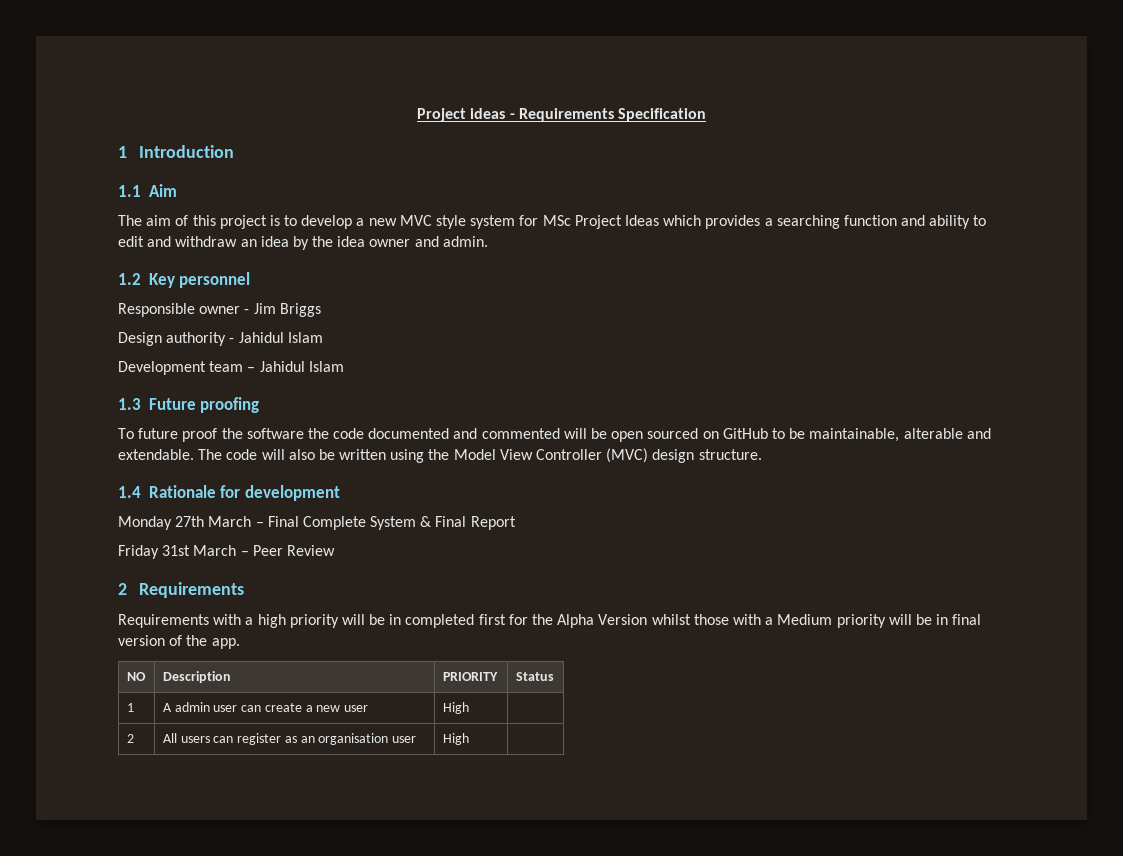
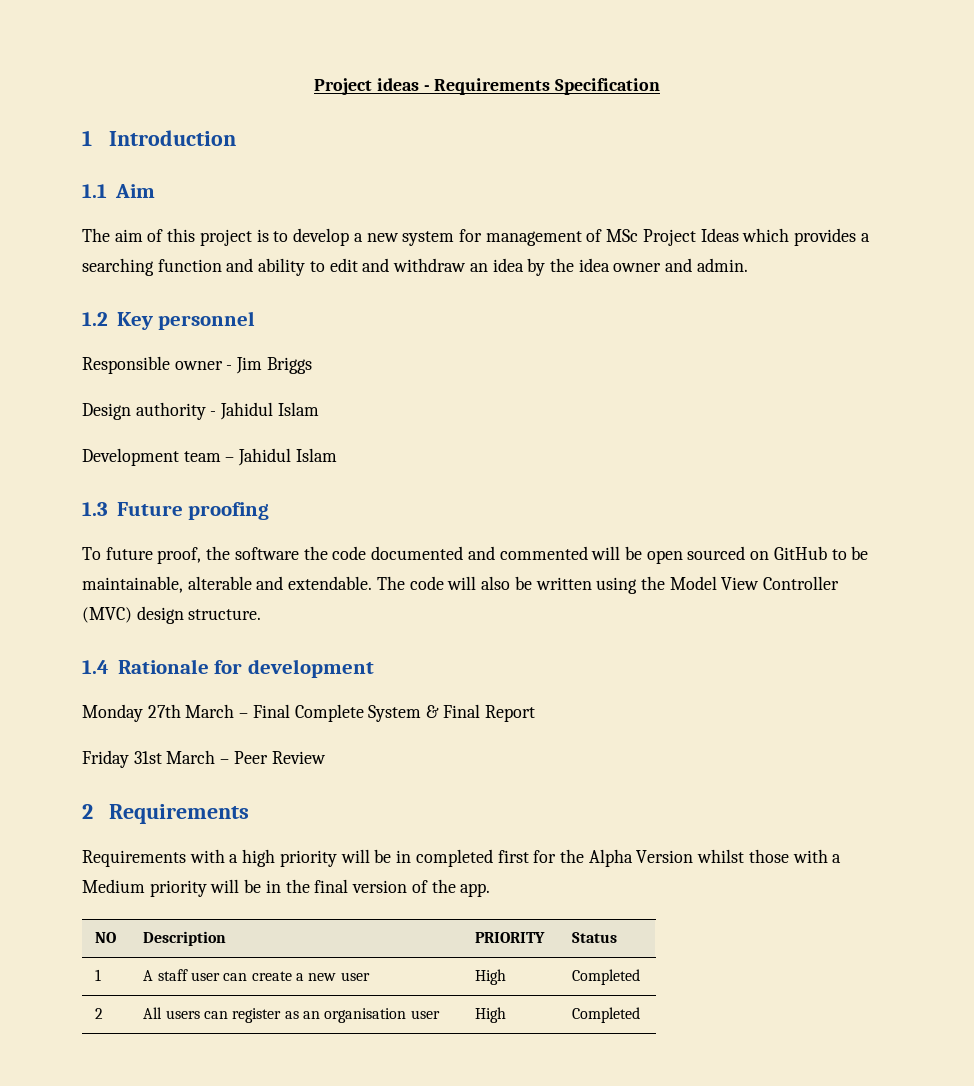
- The aim of this project is to develop a new MVC style system for MSc Project Ideas which provides a searching function and ability to edit and withdraw an idea by the idea owner and admin.
+ The aim of this project is to develop a new system for management of MSc Project Ideas which provides a searching function and ability to edit and withdraw an idea by the idea owner and admin.
- To future proof the software the code documented and commented will be open sourced on GitHub to be maintainable, alterable and extendable.
+ To future proof, the software the code documented and commented will be open sourced on GitHub to be maintainable, alterable and extendable.
- Requirements with a high priority will be in completed first for the Alpha Version whilst those with a Medium priority will be in final version of the app.
+ Requirements with a high priority will be in completed first for the Alpha Version whilst those with a Medium priority will be in the final version of the app.
- 1 | A admin user can create a new user | High |
+ 1 | A staff user can create a new user | High | Completed
- 2 | All users can register as an organisation user | High |
+ 2 | All users can register as an organisation user | High | Completed

